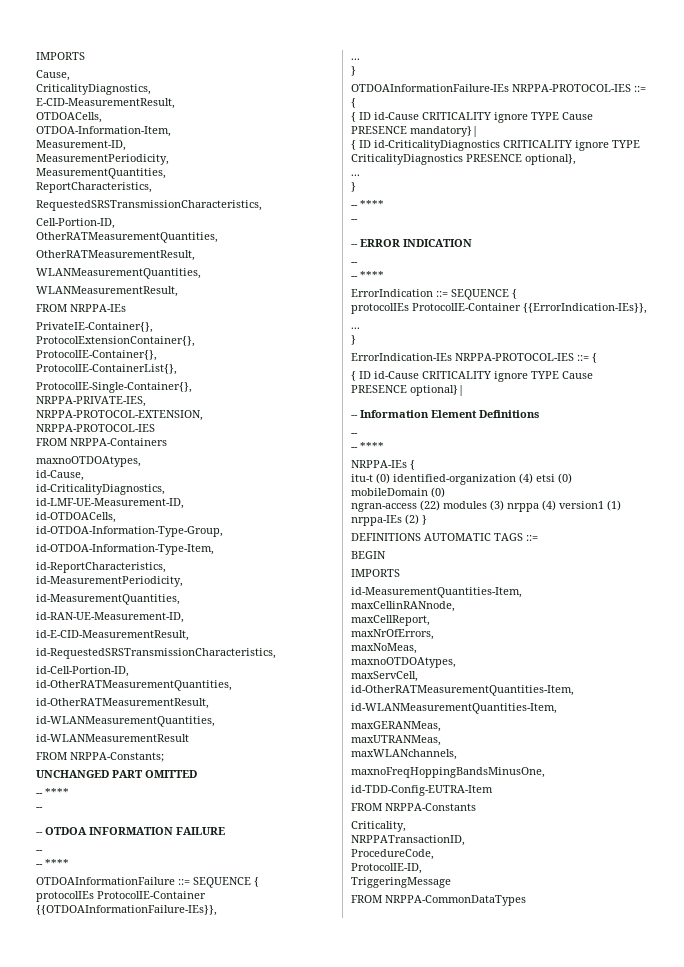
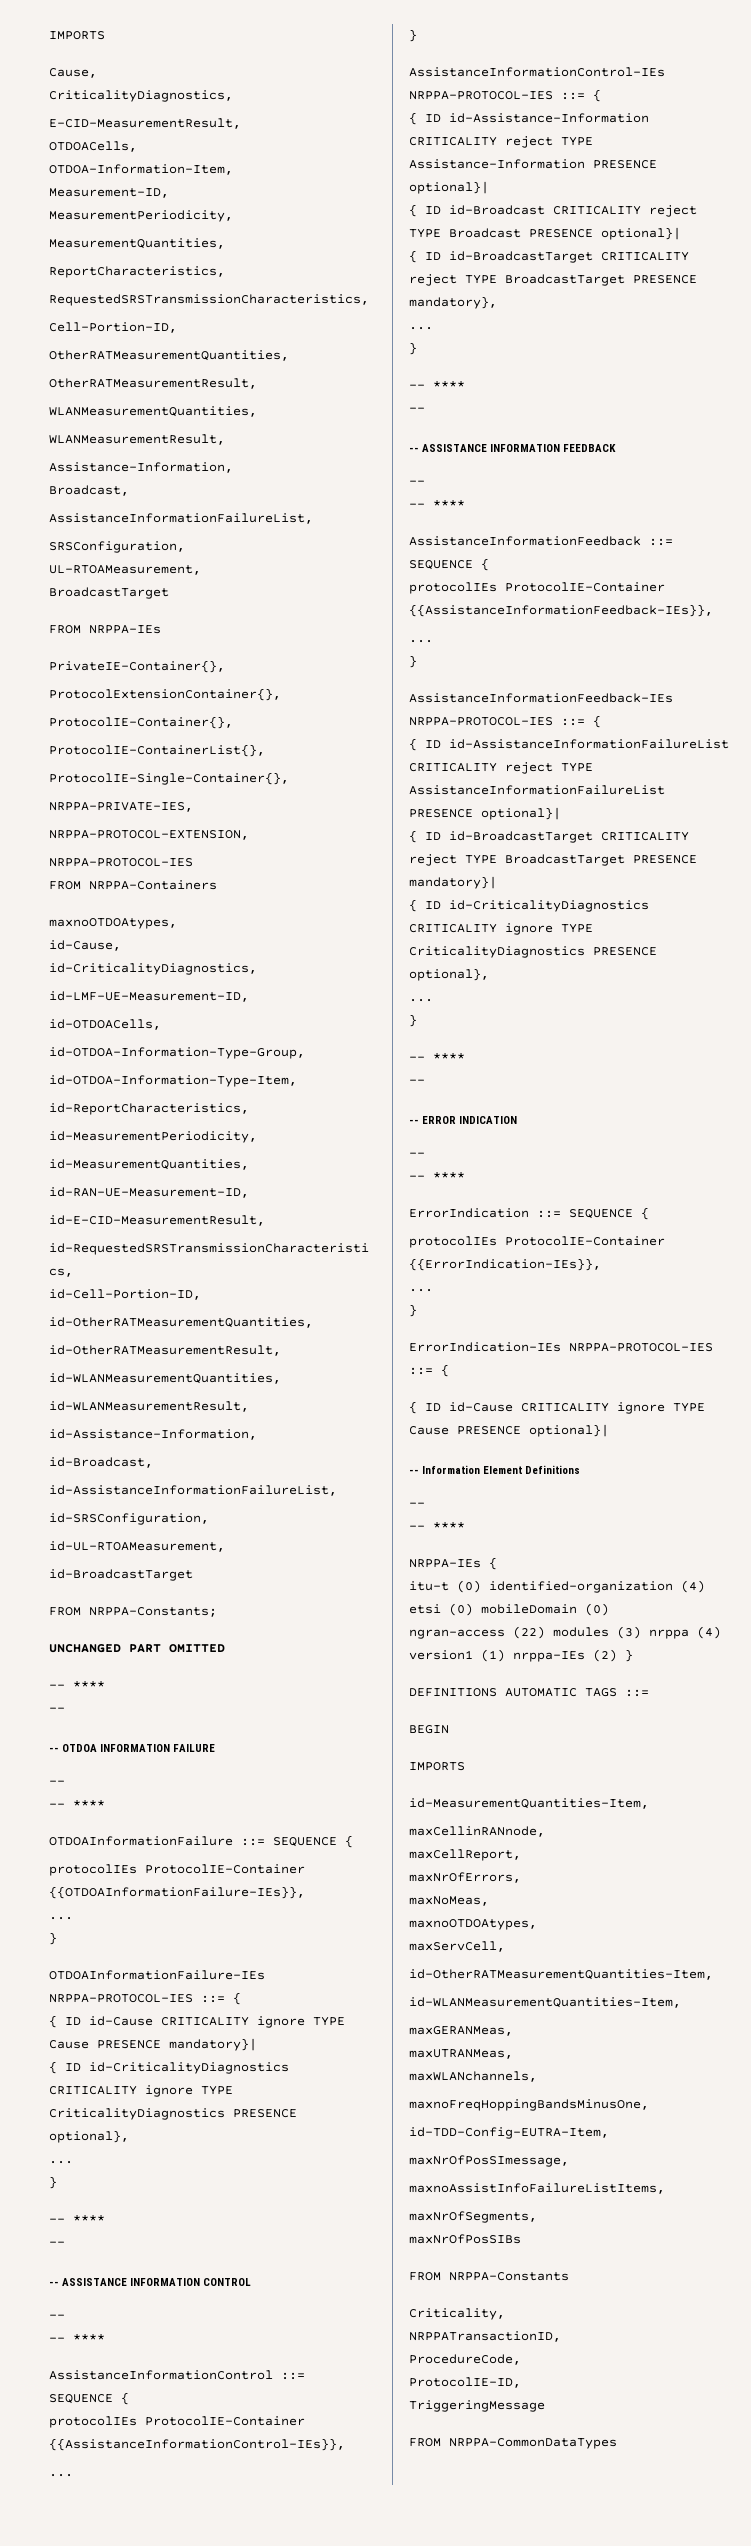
+ Assistance-Information,
+ Broadcast,
+ AssistanceInformationFailureList,
+ SRSConfiguration,
+ UL-RTOAMeasurement,
+ BroadcastTarget
- id-WLANMeasurementResult
+ id-WLANMeasurementResult,
+ id-Assistance-Information,
+ id-Broadcast,
+ id-AssistanceInformationFailureList,
+ id-SRSConfiguration,
+ id-UL-RTOAMeasurement,
+ id-BroadcastTarget
+ -- ASSISTANCE INFORMATION CONTROL
+ --
+ -- ****
+ AssistanceInformationControl ::= SEQUENCE {
+ protocolIEs ProtocolIE-Container {{AssistanceInformationControl-IEs}},
+ ...
+ }
+ AssistanceInformationControl-IEs NRPPA-PROTOCOL-IES ::= {
+ { ID id-Assistance-Information CRITICALITY reject TYPE Assistance-Information PRESENCE optional}|
+ { ID id-Broadcast CRITICALITY reject TYPE Broadcast PRESENCE optional}|
+ { ID id-BroadcastTarget CRITICALITY reject TYPE BroadcastTarget PRESENCE mandatory},
+ ...
+ }
+ -- ****
+ --
+ -- ASSISTANCE INFORMATION FEEDBACK
+ --
+ -- ****
+ AssistanceInformationFeedback ::= SEQUENCE {
+ protocolIEs ProtocolIE-Container {{AssistanceInformationFeedback-IEs}},
+ ...
+ }
+ AssistanceInformationFeedback-IEs NRPPA-PROTOCOL-IES ::= {
+ { ID id-AssistanceInformationFailureList CRITICALITY reject TYPE AssistanceInformationFailureList PRESENCE optional}|
+ { ID id-BroadcastTarget CRITICALITY reject TYPE BroadcastTarget PRESENCE mandatory}|
+ { ID id-CriticalityDiagnostics CRITICALITY ignore TYPE CriticalityDiagnostics PRESENCE optional},
+ ...
+ }
+ -- ****
+ --
- id-TDD-Config-EUTRA-Item
+ id-TDD-Config-EUTRA-Item,
+ maxNrOfPosSImessage,
+ maxnoAssistInfoFailureListItems,
+ maxNrOfSegments,
+ maxNrOfPosSIBs

